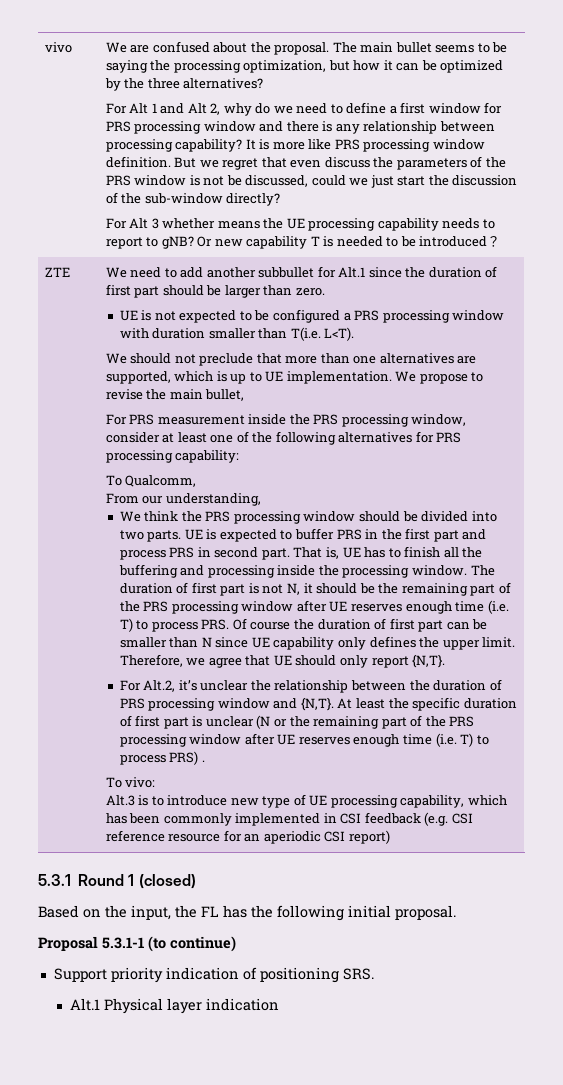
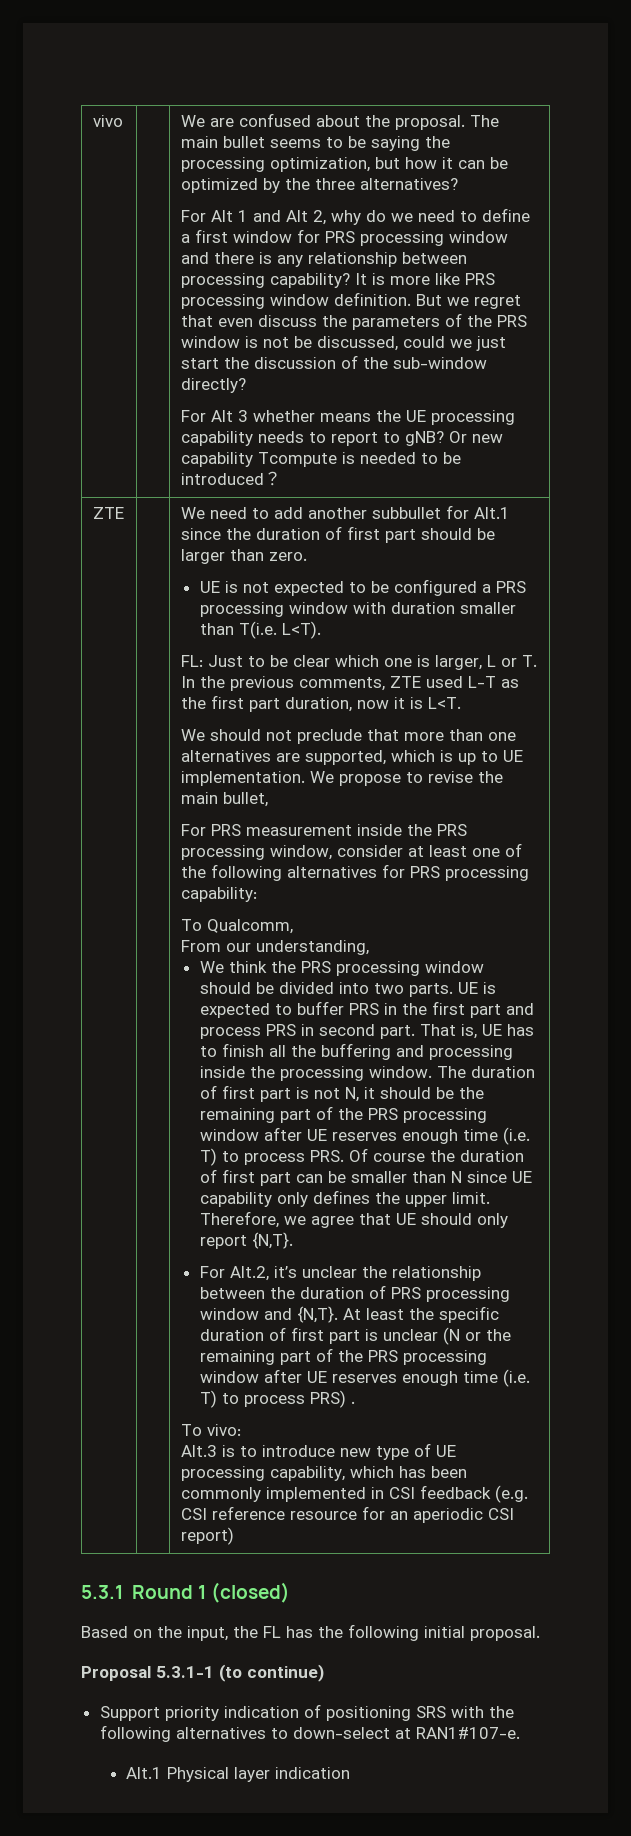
- Or new capability T is needed to be introduced？
+ Or new capability Tcompute is needed to be introduced？
+ FL: Just to be clear which one is larger, L or T. In the previous comments, ZTE used L-T as the first part duration, now it is L<T.
- Support priority indication of positioning SRS.
+ Support priority indication of positioning SRS with the following alternatives to down-select at RAN1#107-e.

